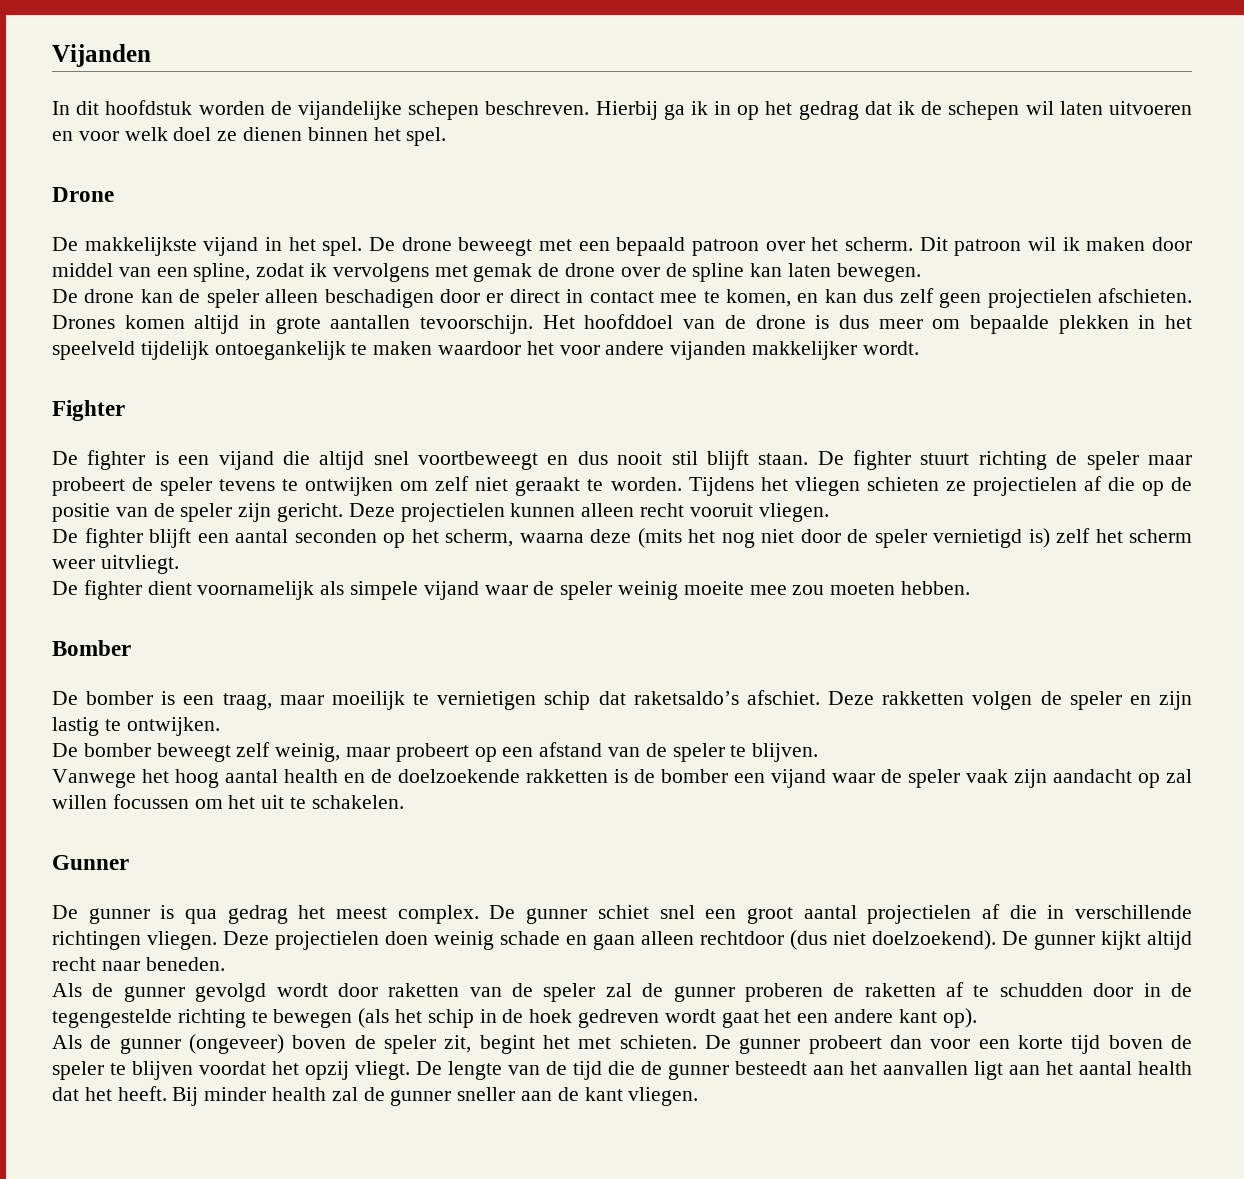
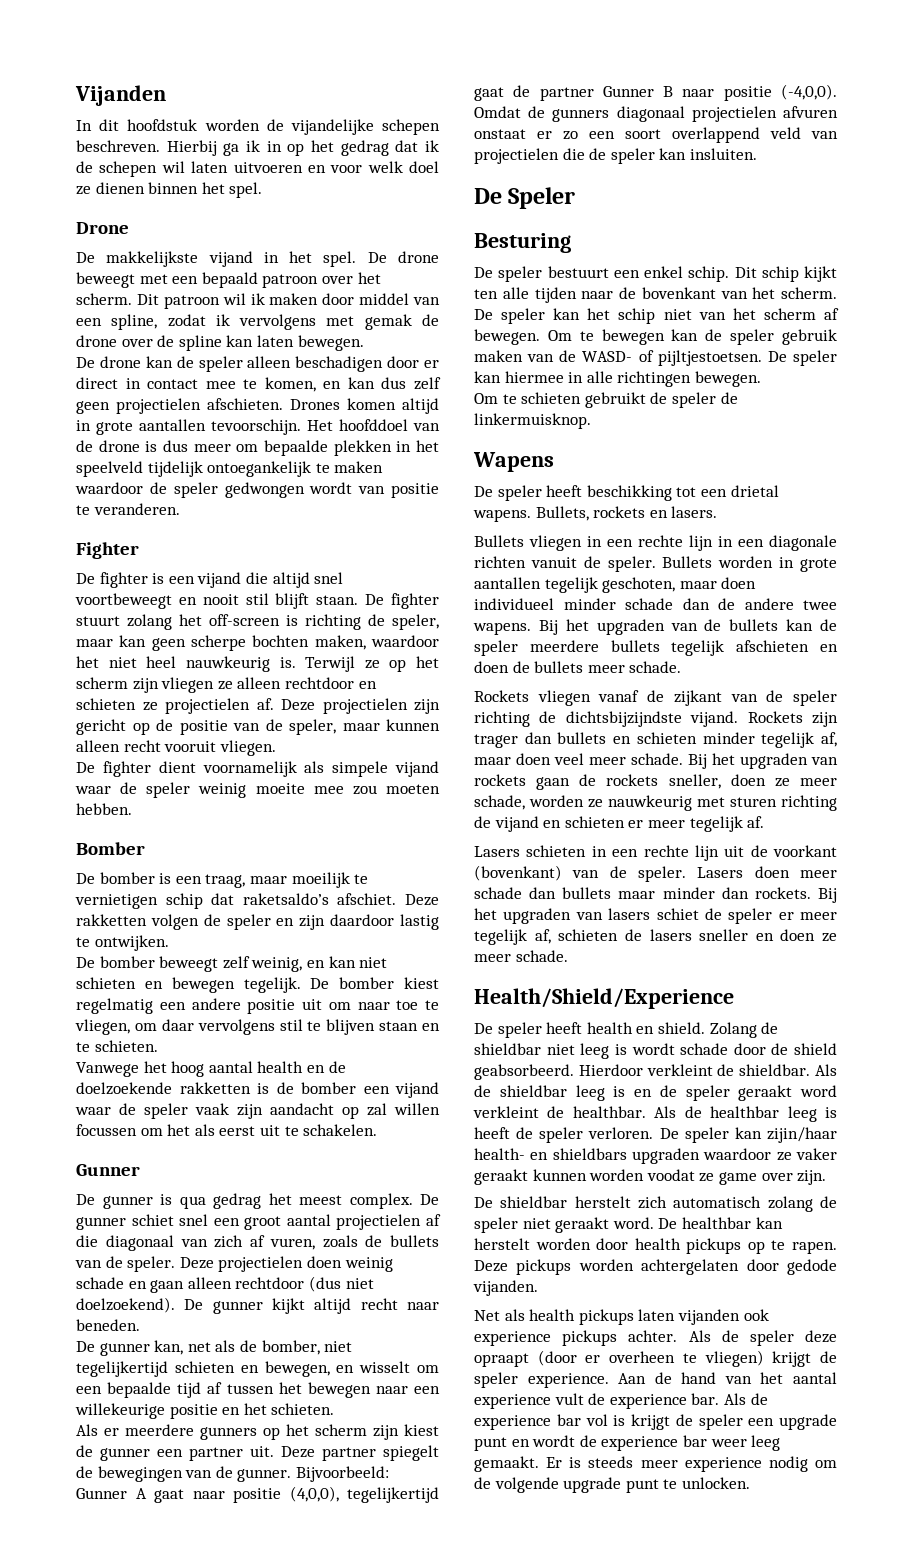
- Het hoofddoel van de drone is dus meer om bepaalde plekken in het speelveld tijdelijk ontoegankelijk te maken waardoor het voor andere vijanden makkelijker wordt.
+ Het hoofddoel van de drone is dus meer om bepaalde plekken in het speelveld tijdelijk ontoegankelijk te maken waardoor de speler gedwongen wordt van positie te veranderen.
- De fighter is een vijand die altijd snel voortbeweegt en dus nooit stil blijft staan.
+ De fighter is een vijand die altijd snel voortbeweegt en nooit stil blijft staan.
- De fighter stuurt richting de speler maar probeert de speler tevens te ontwijken om zelf niet geraakt te worden. Tijdens het vliegen schieten ze projectielen af die op de positie van de speler zijn gericht. Deze projectielen kunnen alleen recht vooruit vliegen.
+ De fighter stuurt zolang het off-screen is richting de speler, maar kan geen scherpe bochten maken, waardoor het niet heel nauwkeurig is. Terwijl ze op het scherm zijn vliegen ze alleen rechtdoor en schieten ze projectielen af. Deze projectielen zijn gericht op de positie van de speler, maar kunnen alleen recht vooruit vliegen.
- De fighter blijft een aantal seconden op het scherm, waarna deze (mits het nog niet door de speler vernietigd is) zelf het scherm weer uitvliegt.
- Deze rakketten volgen de speler en zijn lastig te ontwijken.
+ Deze rakketten volgen de speler en zijn daardoor lastig te ontwijken.
- De bomber beweegt zelf weinig, maar probeert op een afstand van de speler te blijven.
+ De bomber beweegt zelf weinig, en kan niet schieten en bewegen tegelijk. De bomber kiest regelmatig een andere positie uit om naar toe te vliegen, om daar vervolgens stil te blijven staan en te schieten.
- Vanwege het hoog aantal health en de doelzoekende rakketten is de bomber een vijand waar de speler vaak zijn aandacht op zal willen focussen om het uit te schakelen.
+ Vanwege het hoog aantal health en de doelzoekende rakketten is de bomber een vijand waar de speler vaak zijn aandacht op zal willen focussen om het als eerst uit te schakelen.
- De gunner schiet snel een groot aantal projectielen af die in verschillende richtingen vliegen.
+ De gunner schiet snel een groot aantal projectielen af die diagonaal van zich af vuren, zoals de bullets van de speler.
- Als de gunner gevolgd wordt door raketten van de speler zal de gunner proberen de raketten af te schudden door in de tegengestelde richting te bewegen (als het schip in de hoek gedreven wordt gaat het een andere kant op).
- Als de gunner (ongeveer) boven de speler zit, begint het met schieten. De gunner probeert dan voor een korte tijd boven de speler te blijven voordat het opzij vliegt. De lengte van de tijd die de gunner besteedt aan het aanvallen ligt aan het aantal health dat het heeft. Bij minder health zal de gunner sneller aan de kant vliegen.
+ De gunner kan, net als de bomber, niet tegelijkertijd schieten en bewegen, en wisselt om een bepaalde tijd af tussen het bewegen naar een willekeurige positie en het schieten.
+ Als er meerdere gunners op het scherm zijn kiest de gunner een partner uit. Deze partner spiegelt de bewegingen van de gunner. Bijvoorbeeld: Gunner A gaat naar positie (4,0,0), tegelijkertijd gaat de partner Gunner B naar positie (-4,0,0). Omdat de gunners diagonaal projectielen afvuren onstaat er zo een soort overlappend veld van projectielen die de speler kan insluiten.
+ De Speler
+ Besturing
+ De speler bestuurt een enkel schip. Dit schip kijkt ten alle tijden naar de bovenkant van het scherm. De speler kan het schip niet van het scherm af bewegen. Om te bewegen kan de speler gebruik maken van de WASD- of pijltjestoetsen. De speler kan hiermee in alle richtingen bewegen.
+ Om te schieten gebruikt de speler de linkermuisknop.
+ Wapens
+ De speler heeft beschikking tot een drietal wapens. Bullets, rockets en lasers.
+ Bullets vliegen in een rechte lijn in een diagonale richten vanuit de speler. Bullets worden in grote aantallen tegelijk geschoten, maar doen individueel minder schade dan de andere twee wapens. Bij het upgraden van de bullets kan de speler meerdere bullets tegelijk afschieten en doen de bullets meer schade.
+ Rockets vliegen vanaf de zijkant van de speler richting de dichtsbijzijndste vijand. Rockets zijn trager dan bullets en schieten minder tegelijk af, maar doen veel meer schade. Bij het upgraden van rockets gaan de rockets sneller, doen ze meer schade, worden ze nauwkeurig met sturen richting de vijand en schieten er meer tegelijk af.
+ Lasers schieten in een rechte lijn uit de voorkant (bovenkant) van de speler. Lasers doen meer schade dan bullets maar minder dan rockets. Bij het upgraden van lasers schiet de speler er meer tegelijk af, schieten de lasers sneller en doen ze meer schade.
+ Health/Shield/Experience
+ De speler heeft health en shield. Zolang de shieldbar niet leeg is wordt schade door de shield geabsorbeerd. Hierdoor verkleint de shieldbar. Als de shieldbar leeg is en de speler geraakt word verkleint de healthbar. Als de healthbar leeg is heeft de speler verloren. De speler kan zijin/haar health- en shieldbars upgraden waardoor ze vaker geraakt kunnen worden voodat ze game over zijn.
+ De shieldbar herstelt zich automatisch zolang de speler niet geraakt word. De healthbar kan herstelt worden door health pickups op te rapen. Deze pickups worden achtergelaten door gedode vijanden.
+ Net als health pickups laten vijanden ook experience pickups achter. Als de speler deze opraapt (door er overheen te vliegen) krijgt de speler experience. Aan de hand van het aantal experience vult de experience bar. Als de experience bar vol is krijgt de speler een upgrade punt en wordt de experience bar weer leeg gemaakt. Er is steeds meer experience nodig om de volgende upgrade punt te unlocken.

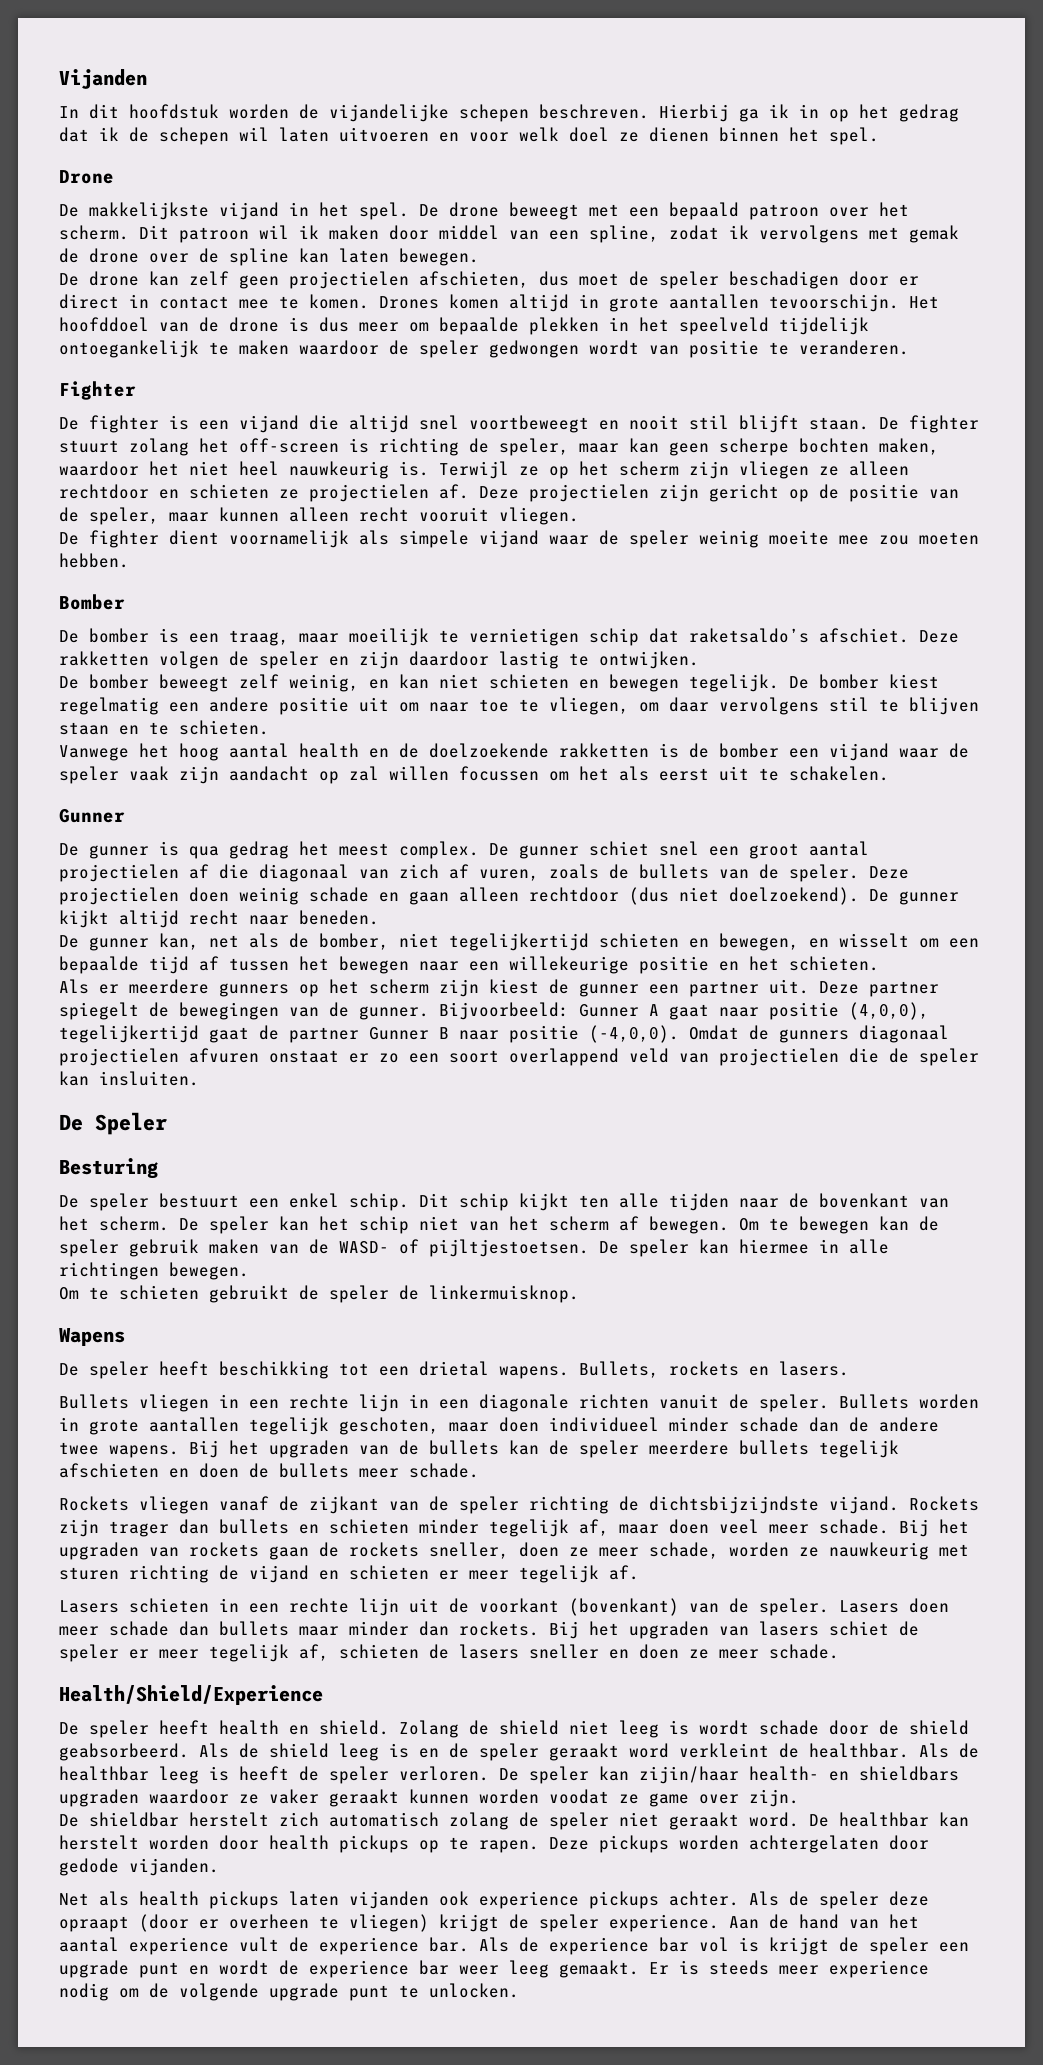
- De drone kan de speler alleen beschadigen door er direct in contact mee te komen, en kan dus zelf geen projectielen afschieten.
+ De drone kan zelf geen projectielen afschieten, dus moet de speler beschadigen door er direct in contact mee te komen.
- Zolang de shieldbar niet leeg is wordt schade door de shield geabsorbeerd.
+ Zolang de shield niet leeg is wordt schade door de shield geabsorbeerd.
- Hierdoor verkleint de shieldbar. Als de shieldbar leeg is en de speler geraakt word verkleint de healthbar.
+ Als de shield leeg is en de speler geraakt word verkleint de healthbar.

